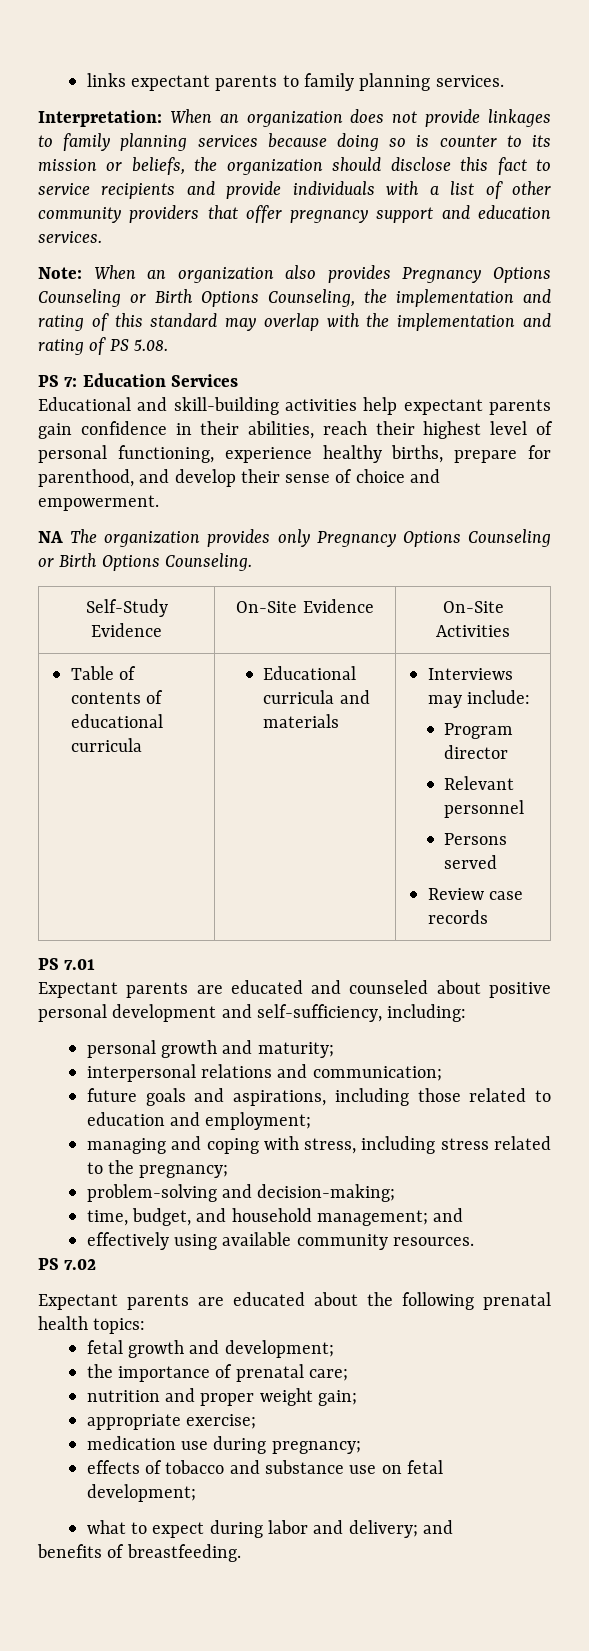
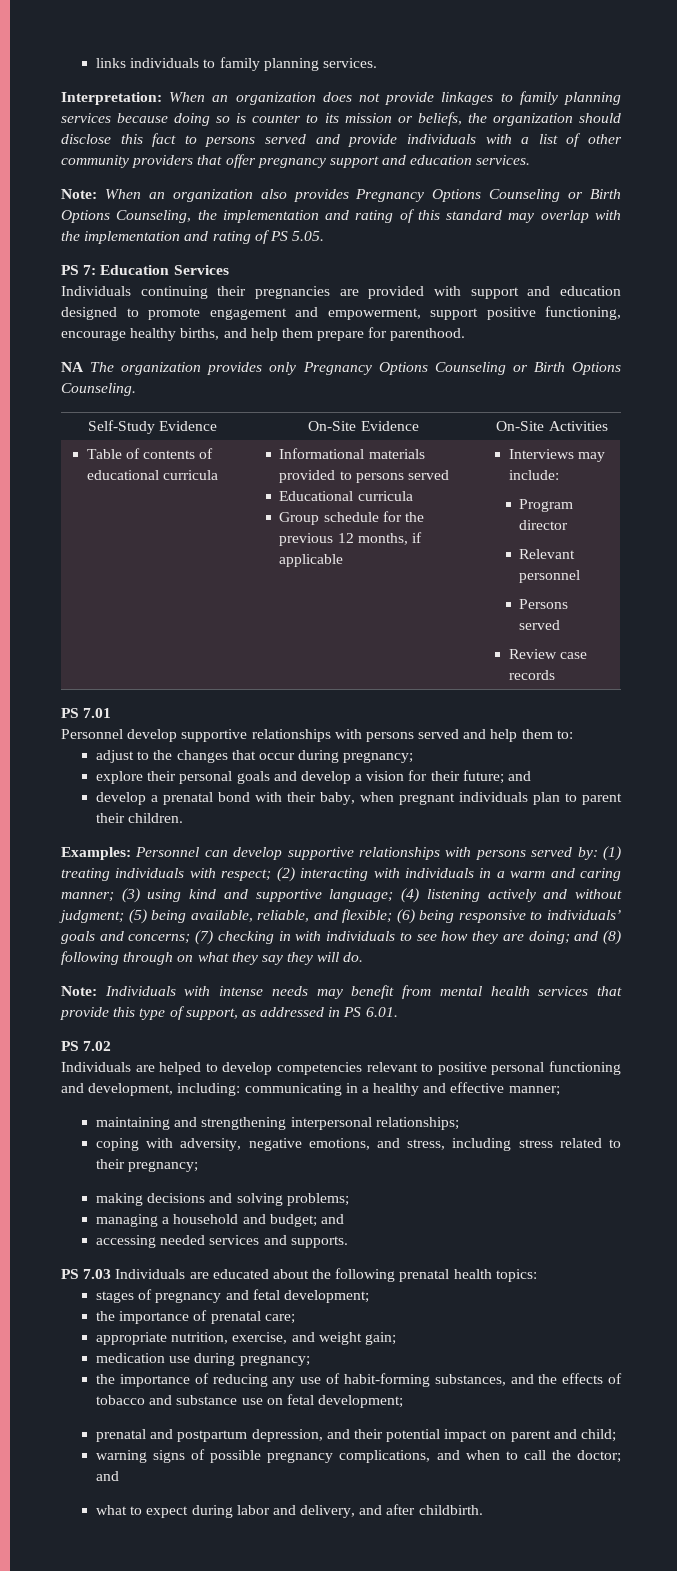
- links expectant parents to family planning services.
+ links individuals to family planning services.
- Interpretation: When an organization does not provide linkages to family planning services because doing so is counter to its mission or beliefs, the organization should disclose this fact to service recipients and provide individuals with a list of other community providers that offer pregnancy support and education services.
+ Interpretation: When an organization does not provide linkages to family planning services because doing so is counter to its mission or beliefs, the organization should disclose this fact to persons served and provide individuals with a list of other community providers that offer pregnancy support and education services.
- Note: When an organization also provides Pregnancy Options Counseling or Birth Options Counseling, the implementation and rating of this standard may overlap with the implementation and rating of PS 5.08.
+ Note: When an organization also provides Pregnancy Options Counseling or Birth Options Counseling, the implementation and rating of this standard may overlap with the implementation and rating of PS 5.05.
- Educational and skill-building activities help expectant parents gain confidence in their abilities, reach their highest level of personal functioning, experience healthy births, prepare for parenthood, and develop their sense of choice and empowerment.
+ Individuals continuing their pregnancies are provided with support and education designed to promote engagement and empowerment, support positive functioning, encourage healthy births, and help them prepare for parenthood.
- Table of contents of educational curricula | Educational curricula and materials | Interviews may include:
+ Table of contents of educational curricula | Informational materials provided to persons served
+ Educational curricula
+ Group schedule for the previous 12 months, if applicable | Interviews may include:
- Expectant parents are educated and counseled about positive personal development and self-sufficiency, including:
- personal growth and maturity;
- interpersonal relations and communication;
- future goals and aspirations, including those related to education and employment;
- managing and coping with stress, including stress related to the pregnancy;
- problem-solving and decision-making;
- time, budget, and household management; and
- effectively using available community resources.
+ Personnel develop supportive relationships with persons served and help them to:
+ adjust to the changes that occur during pregnancy;
+ explore their personal goals and develop a vision for their future; and
+ develop a prenatal bond with their baby, when pregnant individuals plan to parent their children.
+ Examples: Personnel can develop supportive relationships with persons served by: (1) treating individuals with respect; (2) interacting with individuals in a warm and caring manner; (3) using kind and supportive language; (4) listening actively and without judgment; (5) being available, reliable, and flexible; (6) being responsive to individuals’ goals and concerns; (7) checking in with individuals to see how they are doing; and (8) following through on what they say they will do.
+ Note: Individuals with intense needs may benefit from mental health services that provide this type of support, as addressed in PS 6.01.
  PS 7.02
- Expectant parents are educated about the following prenatal health topics:
+ Individuals are helped to develop competencies relevant to positive personal functioning and development, including: communicating in a healthy and effective manner;
+ maintaining and strengthening interpersonal relationships;
+ coping with adversity, negative emotions, and stress, including stress related to their pregnancy;
+ making decisions and solving problems;
+ managing a household and budget; and
+ accessing needed services and supports.
+ PS 7.03 Individuals are educated about the following prenatal health topics:
- fetal growth and development;
+ stages of pregnancy and fetal development;
- nutrition and proper weight gain;
+ appropriate nutrition, exercise, and weight gain;
- appropriate exercise;
- effects of tobacco and substance use on fetal development;
+ the importance of reducing any use of habit-forming substances, and the effects of tobacco and substance use on fetal development;
+ prenatal and postpartum depression, and their potential impact on parent and child;
+ warning signs of possible pregnancy complications, and when to call the doctor; and
- what to expect during labor and delivery; and
- benefits of breastfeeding.
+ what to expect during labor and delivery, and after childbirth.

